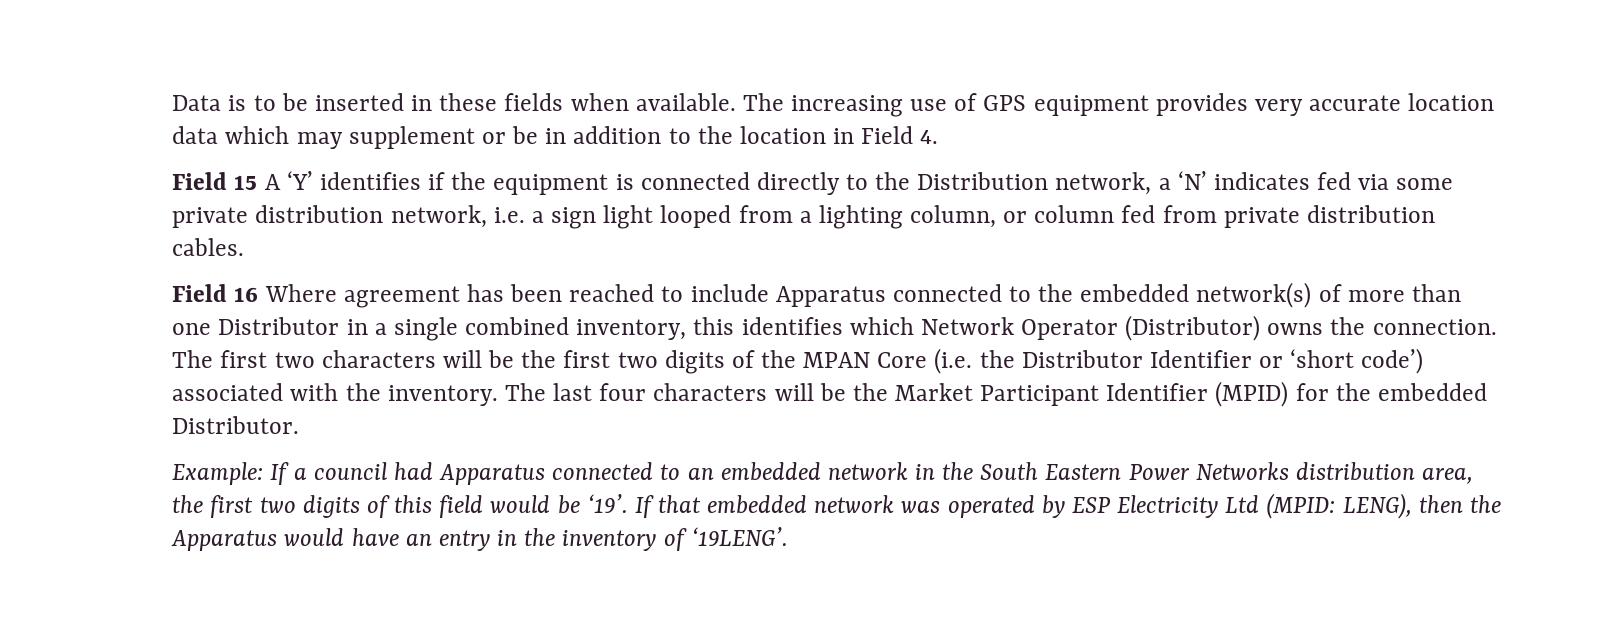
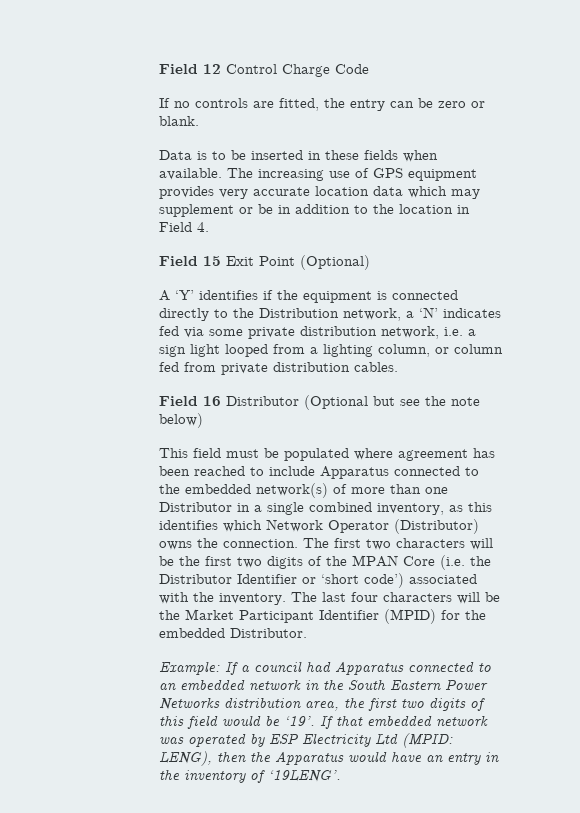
+ Field 12 Control Charge Code
+ If no controls are fitted, the entry can be zero or blank.
- Field 15 A ‘Y’ identifies if the equipment is connected directly to the Distribution network, a ‘N’ indicates fed via some private distribution network, i.e. a sign light looped from a lighting column, or column fed from private distribution cables.
+ Field 15 Exit Point (Optional)
+ A ‘Y’ identifies if the equipment is connected directly to the Distribution network, a ‘N’ indicates fed via some private distribution network, i.e. a sign light looped from a lighting column, or column fed from private distribution cables.
- Field 16 Where agreement has been reached to include Apparatus connected to the embedded network(s) of more than one Distributor in a single combined inventory, this identifies which Network Operator (Distributor) owns the connection.
+ Field 16 Distributor (Optional but see the note below)
+ This field must be populated where agreement has been reached to include Apparatus connected to the embedded network(s) of more than one Distributor in a single combined inventory, as this identifies which Network Operator (Distributor) owns the connection.

